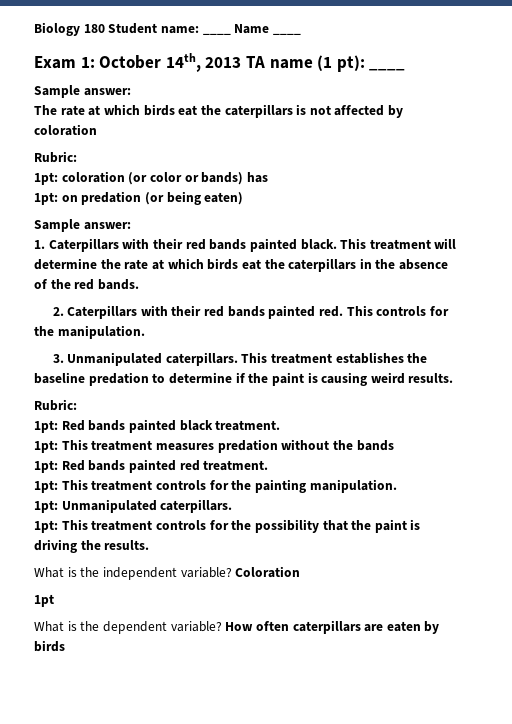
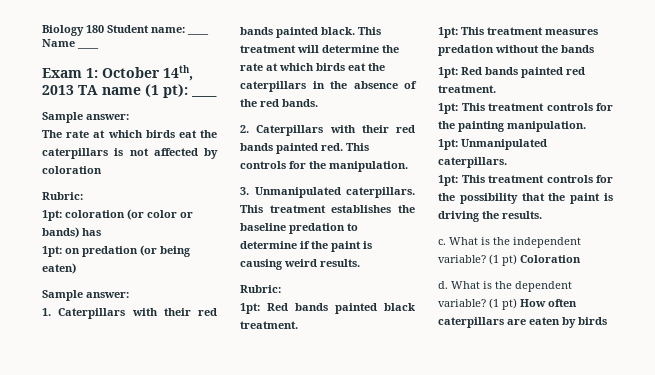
+ c.
- Coloration
+ (1 pt) Coloration
- 1pt
- What is the dependent variable?
+ d. What is the dependent variable?
- How often caterpillars are eaten by birds
+ (1 pt) How often caterpillars are eaten by birds

